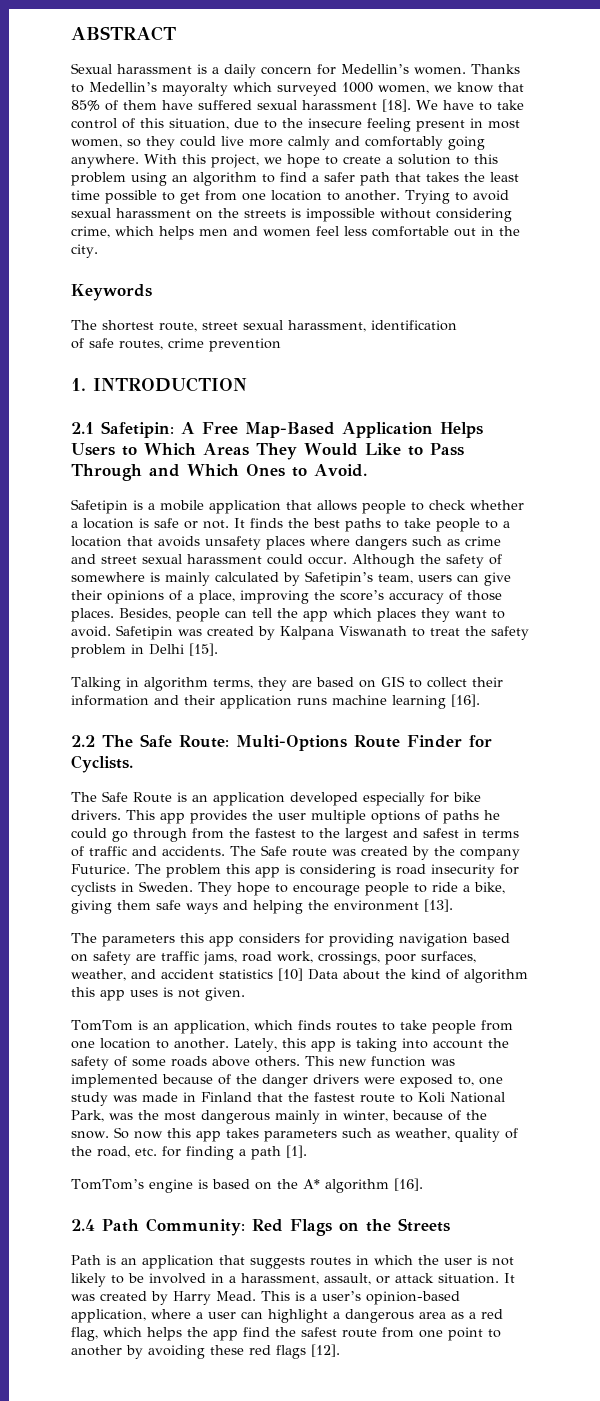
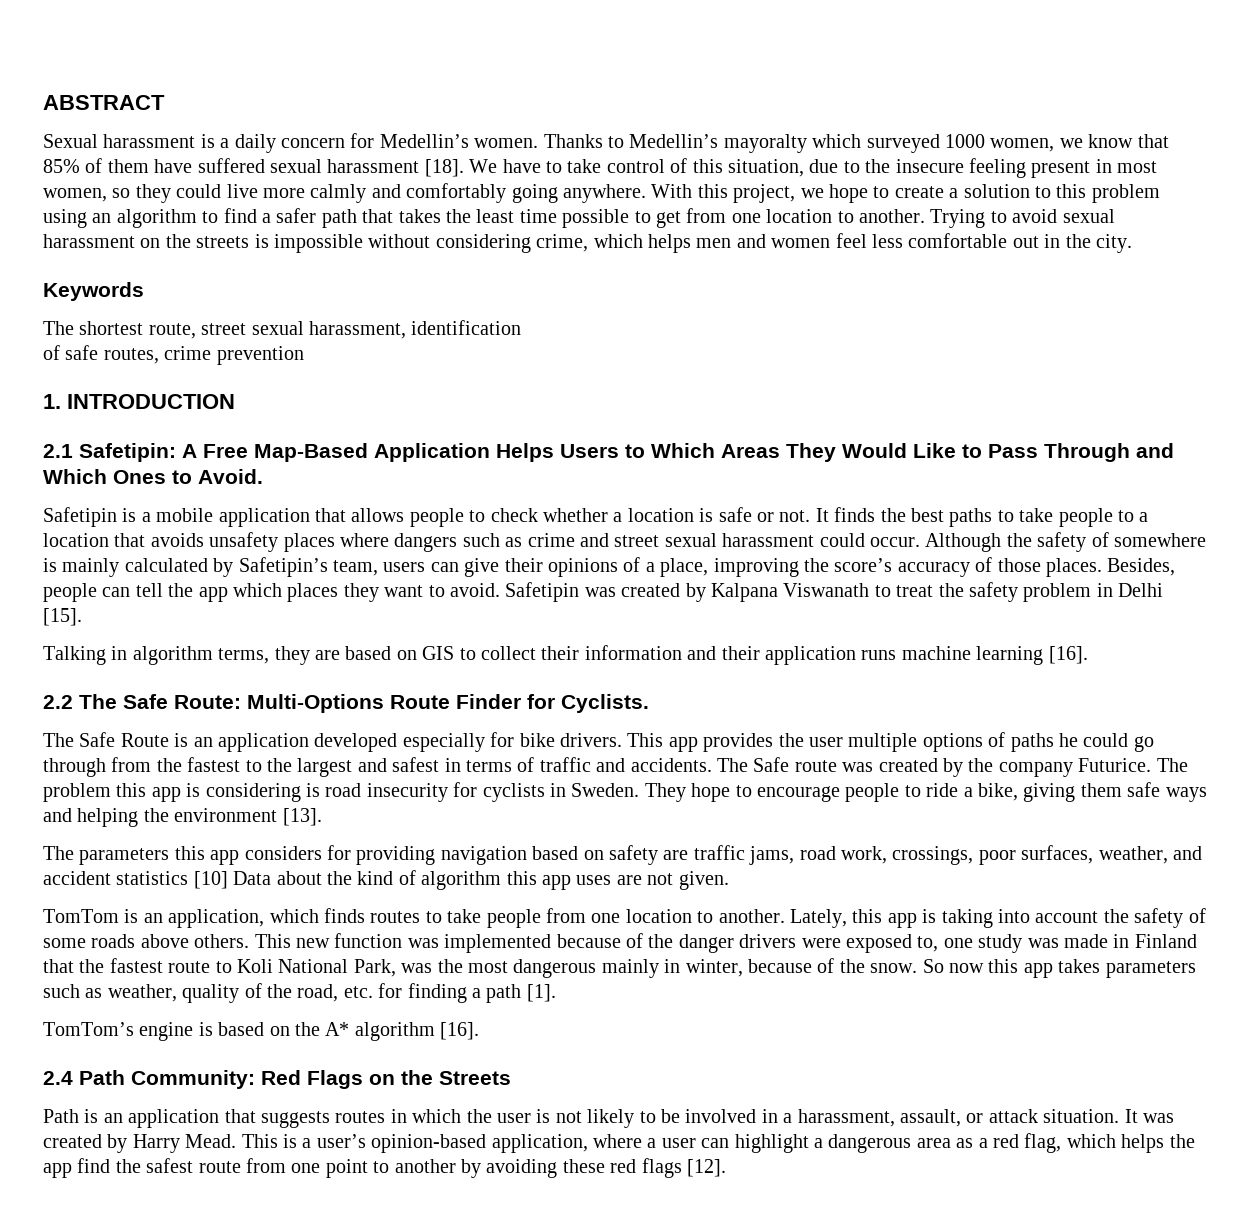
- The parameters this app considers for providing navigation based on safety are traffic jams, road work, crossings, poor surfaces, weather, and accident statistics [10] Data about the kind of algorithm this app uses is not given.
+ The parameters this app considers for providing navigation based on safety are traffic jams, road work, crossings, poor surfaces, weather, and accident statistics [10] Data about the kind of algorithm this app uses are not given.

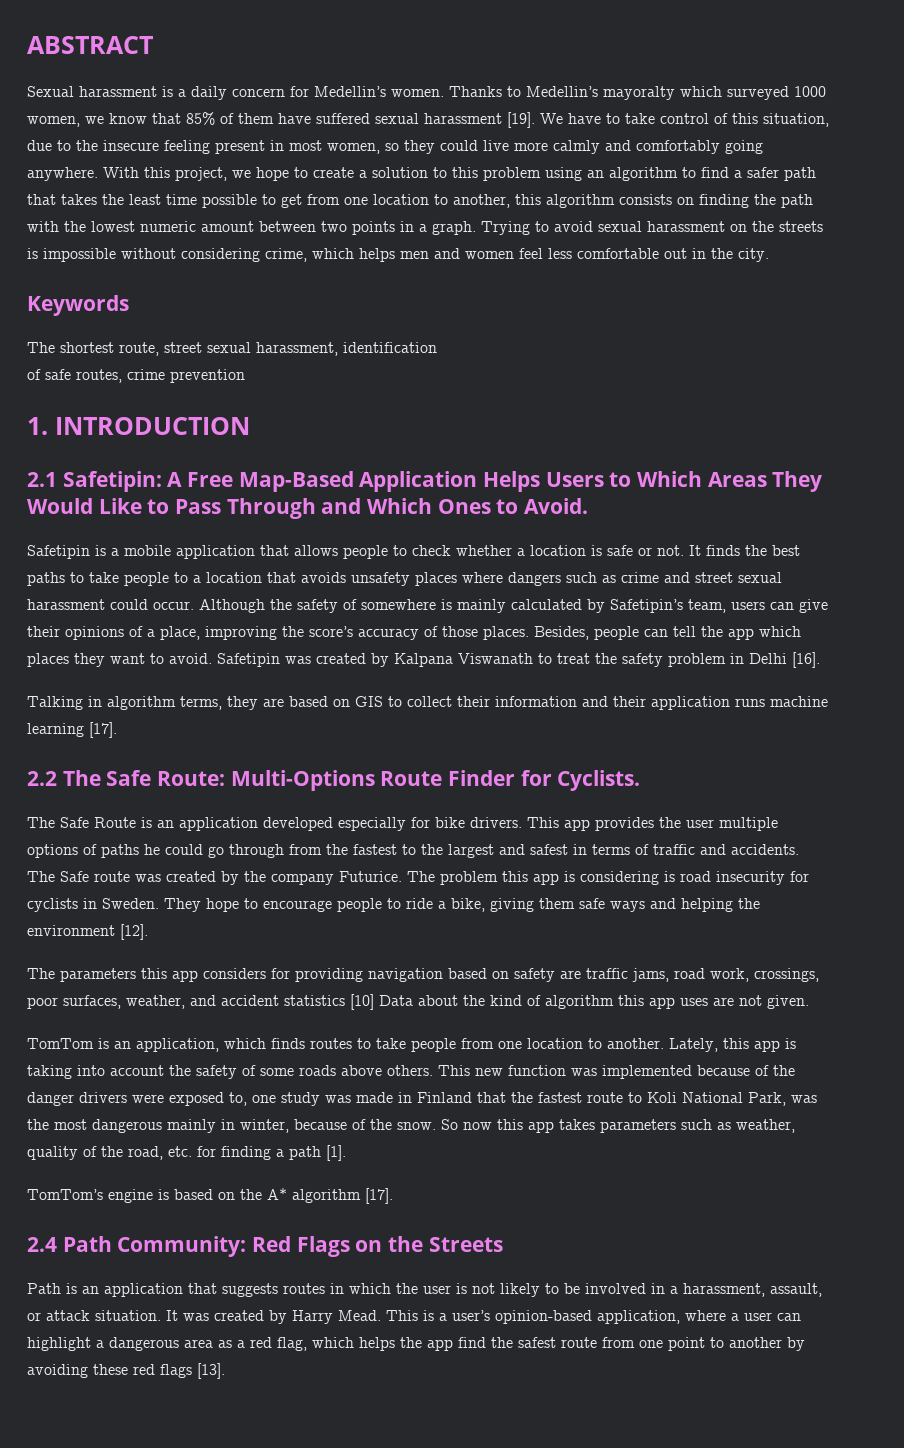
- Thanks to Medellin’s mayoralty which surveyed 1000 women, we know that 85% of them have suffered sexual harassment [18].
+ Thanks to Medellin’s mayoralty which surveyed 1000 women, we know that 85% of them have suffered sexual harassment [19].
- With this project, we hope to create a solution to this problem using an algorithm to find a safer path that takes the least time possible to get from one location to another.
+ With this project, we hope to create a solution to this problem using an algorithm to find a safer path that takes the least time possible to get from one location to another, this algorithm consists on finding the path with the lowest numeric amount between two points in a graph.
- Safetipin was created by Kalpana Viswanath to treat the safety problem in Delhi [15].
+ Safetipin was created by Kalpana Viswanath to treat the safety problem in Delhi [16].
- Talking in algorithm terms, they are based on GIS to collect their information and their application runs machine learning [16].
+ Talking in algorithm terms, they are based on GIS to collect their information and their application runs machine learning [17].
- They hope to encourage people to ride a bike, giving them safe ways and helping the environment [13].
+ They hope to encourage people to ride a bike, giving them safe ways and helping the environment [12].
- TomTom’s engine is based on the A* algorithm [16].
+ TomTom’s engine is based on the A* algorithm [17].
- This is a user’s opinion-based application, where a user can highlight a dangerous area as a red flag, which helps the app find the safest route from one point to another by avoiding these red flags [12].
+ This is a user’s opinion-based application, where a user can highlight a dangerous area as a red flag, which helps the app find the safest route from one point to another by avoiding these red flags [13].

